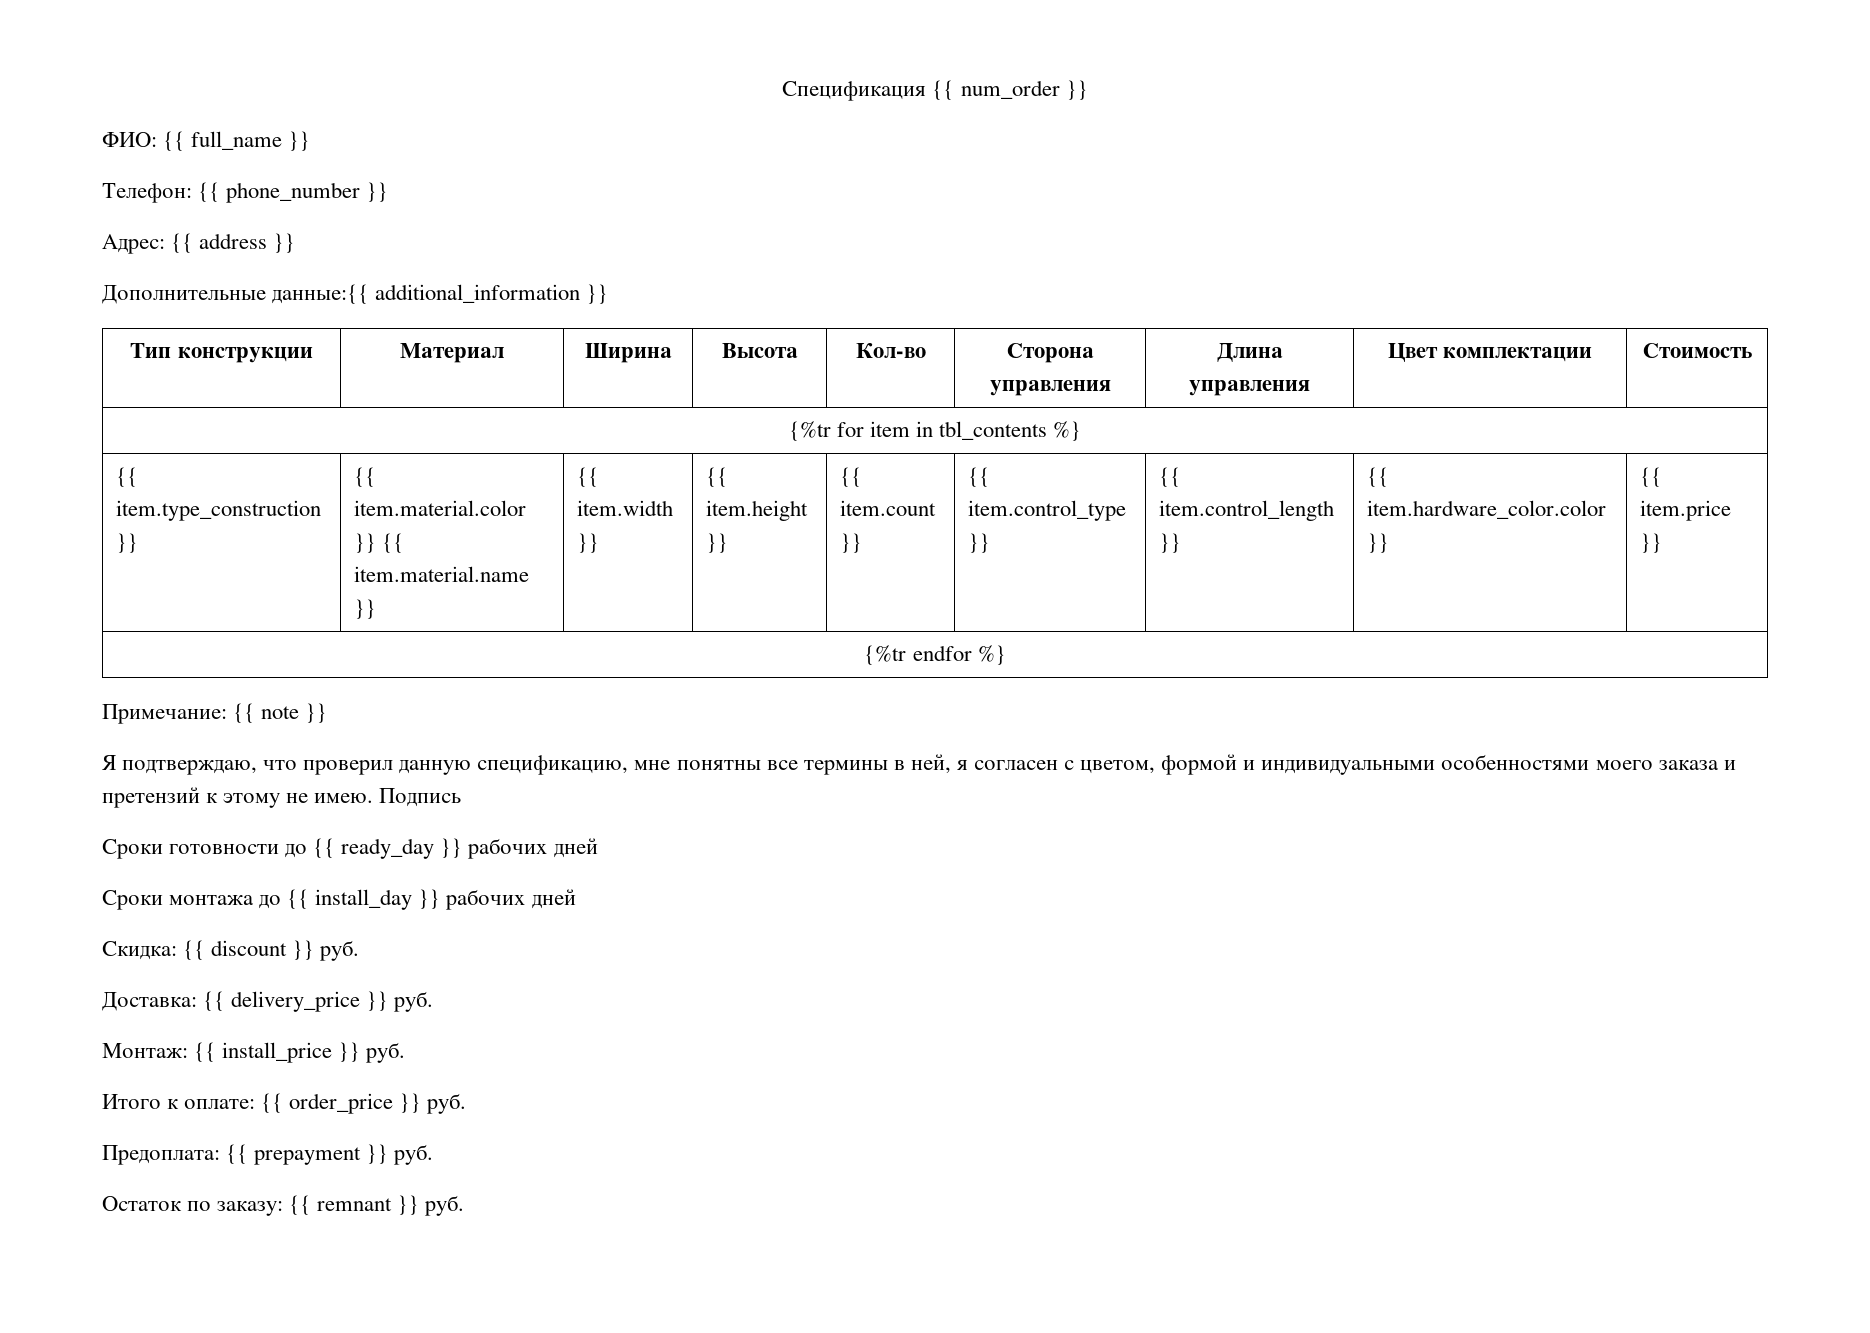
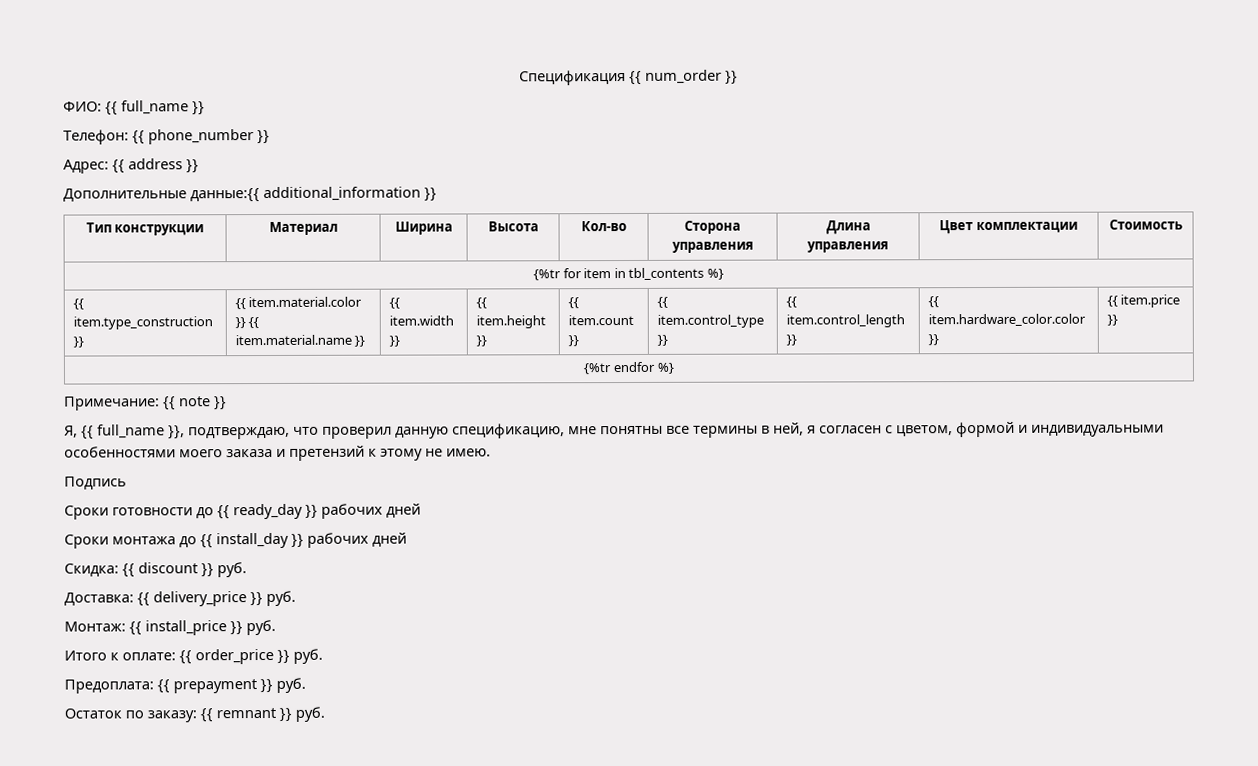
- Я подтверждаю, что проверил данную спецификацию, мне понятны все термины в ней, я согласен с цветом, формой и индивидуальными особенностями моего заказа и претензий к этому не имею. Подпись
+ Я, {{ full_name }}, подтверждаю, что проверил данную спецификацию, мне понятны все термины в ней, я согласен с цветом, формой и индивидуальными особенностями моего заказа и претензий к этому не имею.
+ Подпись

